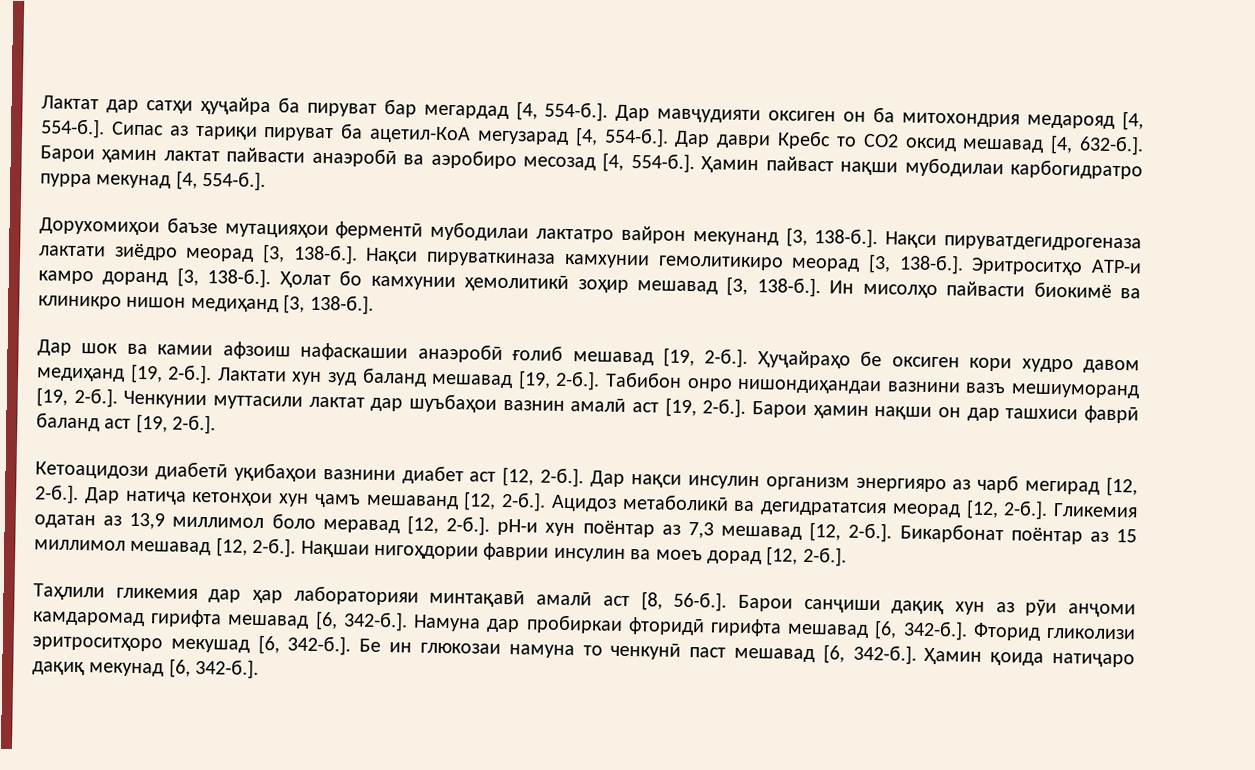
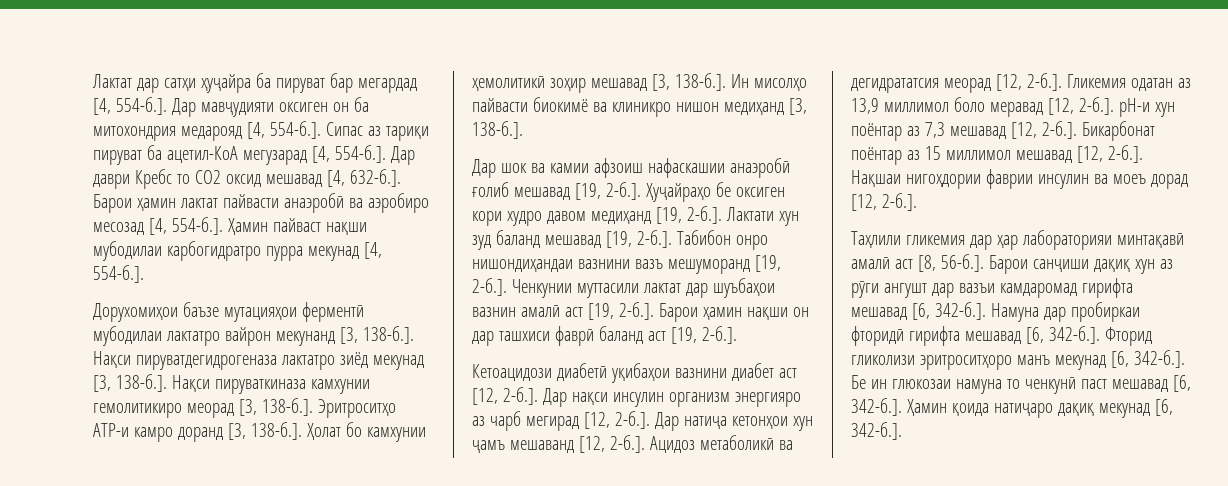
- Дорухомиҳои баъзе мутацияҳои ферментӣ мубодилаи лактатро вайрон мекунанд [3, 138-б.]. Нақси пируватдегидрогеназа лактати зиёдро меорад [3, 138-б.]. Нақси пируваткиназа камхунии гемолитикиро меорад [3, 138-б.]. Эритроситҳо ATP-и камро доранд [3, 138-б.]. Ҳолат бо камхунии ҳемолитикӣ зоҳир мешавад [3, 138-б.]. Ин мисолҳо пайвасти биокимё ва клиникро нишон медиҳанд [3, 138-б.].
+ Дорухомиҳои баъзе мутацияҳои ферментӣ мубодилаи лактатро вайрон мекунанд [3, 138-б.]. Нақси пируватдегидрогеназа лактатро зиёд мекунад [3, 138-б.]. Нақси пируваткиназа камхунии гемолитикиро меорад [3, 138-б.]. Эритроситҳо ATP-и камро доранд [3, 138-б.]. Ҳолат бо камхунии ҳемолитикӣ зоҳир мешавад [3, 138-б.]. Ин мисолҳо пайвасти биокимё ва клиникро нишон медиҳанд [3, 138-б.].
- Дар шок ва камии афзоиш нафаскашии анаэробӣ ғолиб мешавад [19, 2-б.]. Ҳуҷайраҳо бе оксиген кори худро давом медиҳанд [19, 2-б.]. Лактати хун зуд баланд мешавад [19, 2-б.]. Табибон онро нишондиҳандаи вазнини вазъ мешиуморанд [19, 2-б.]. Ченкунии муттасили лактат дар шуъбаҳои вазнин амалӣ аст [19, 2-б.]. Барои ҳамин нақши он дар ташхиси фаврӣ баланд аст [19, 2-б.].
+ Дар шок ва камии афзоиш нафаскашии анаэробӣ ғолиб мешавад [19, 2-б.]. Ҳуҷайраҳо бе оксиген кори худро давом медиҳанд [19, 2-б.]. Лактати хун зуд баланд мешавад [19, 2-б.]. Табибон онро нишондиҳандаи вазнини вазъ мешуморанд [19, 2-б.]. Ченкунии муттасили лактат дар шуъбаҳои вазнин амалӣ аст [19, 2-б.]. Барои ҳамин нақши он дар ташхиси фаврӣ баланд аст [19, 2-б.].
- Таҳлили гликемия дар ҳар лабораторияи минтақавӣ амалӣ аст [8, 56-б.]. Барои санҷиши дақиқ хун аз рӯи анҷоми камдаромад гирифта мешавад [6, 342-б.]. Намуна дар пробиркаи фторидӣ гирифта мешавад [6, 342-б.]. Фторид гликолизи эритроситҳоро мекушад [6, 342-б.]. Бе ин глюкозаи намуна то ченкунӣ паст мешавад [6, 342-б.]. Ҳамин қоида натиҷаро дақиқ мекунад [6, 342-б.].
+ Таҳлили гликемия дар ҳар лабораторияи минтақавӣ амалӣ аст [8, 56-б.]. Барои санҷиши дақиқ хун аз рӯги ангушт дар вазъи камдаромад гирифта мешавад [6, 342-б.]. Намуна дар пробиркаи фторидӣ гирифта мешавад [6, 342-б.]. Фторид гликолизи эритроситҳоро манъ мекунад [6, 342-б.]. Бе ин глюкозаи намуна то ченкунӣ паст мешавад [6, 342-б.]. Ҳамин қоида натиҷаро дақиқ мекунад [6, 342-б.].

